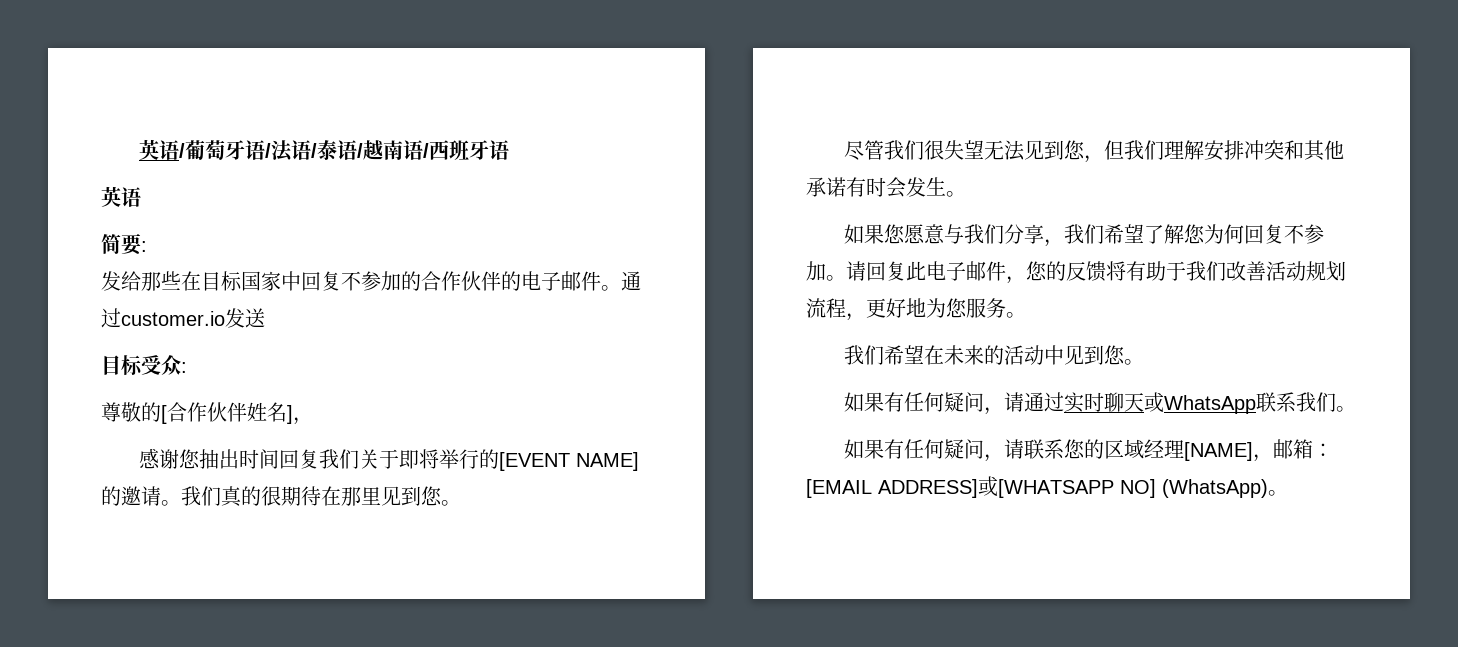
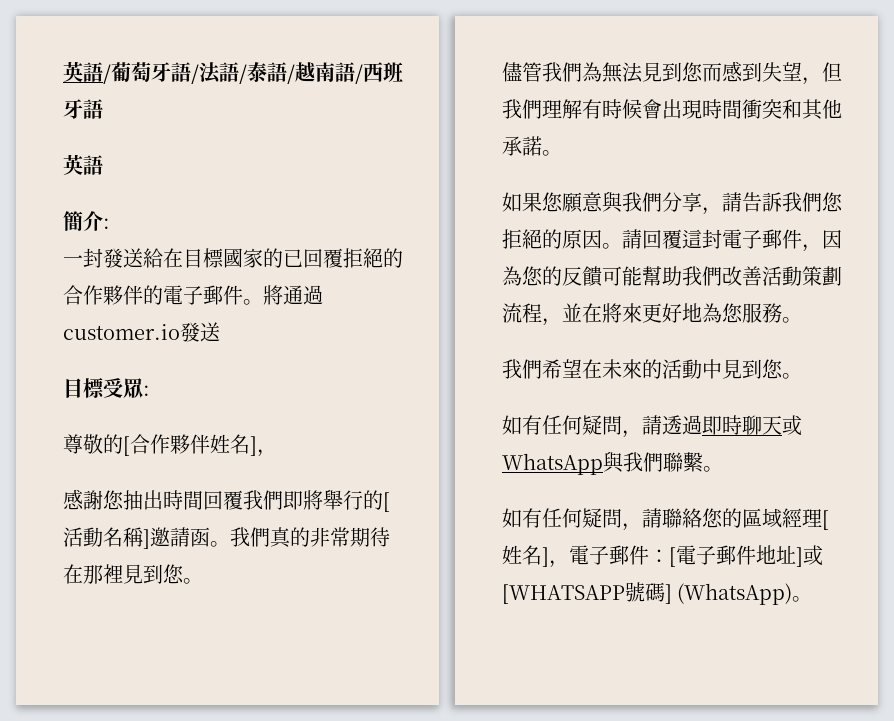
- 英语/葡萄牙语/法语/泰语/越南语/西班牙语
- 英语
- 简要:
- 发给那些在目标国家中回复不参加的合作伙伴的电子邮件。通过customer.io发送
+ 英語/葡萄牙語/法語/泰語/越南語/西班牙語
+ 英語
+ 簡介:
+ 一封發送給在目標國家的已回覆拒絕的合作夥伴的電子郵件。將通過customer.io發送
- 目标受众:
+ 目標受眾:
- 尊敬的[合作伙伴姓名]，
+ 尊敬的[合作夥伴姓名]，
- 感谢您抽出时间回复我们关于即将举行的[EVENT NAME]的邀请。我们真的很期待在那里见到您。
- 尽管我们很失望无法见到您，但我们理解安排冲突和其他承诺有时会发生。
- 如果您愿意与我们分享，我们希望了解您为何回复不参加。请回复此电子邮件，您的反馈将有助于我们改善活动规划流程，更好地为您服务。
+ 感謝您抽出時間回覆我們即將舉行的[活動名稱]邀請函。我們真的非常期待在那裡見到您。
+ 儘管我們為無法見到您而感到失望，但我們理解有時候會出現時間衝突和其他承諾。
+ 如果您願意與我們分享，請告訴我們您拒絕的原因。請回覆這封電子郵件，因為您的反饋可能幫助我們改善活動策劃流程，並在將來更好地為您服務。
- 我们希望在未来的活动中见到您。
+ 我們希望在未來的活動中見到您。
- 如果有任何疑问，请通过实时聊天或WhatsApp联系我们。
- 如果有任何疑问，请联系您的区域经理[NAME]，邮箱：[EMAIL ADDRESS]或[WHATSAPP NO] (WhatsApp)。
+ 如有任何疑問，請透過即時聊天或WhatsApp與我們聯繫。
+ 如有任何疑問，請聯絡您的區域經理[姓名]，電子郵件：[電子郵件地址]或[WHATSAPP號碼] (WhatsApp)。

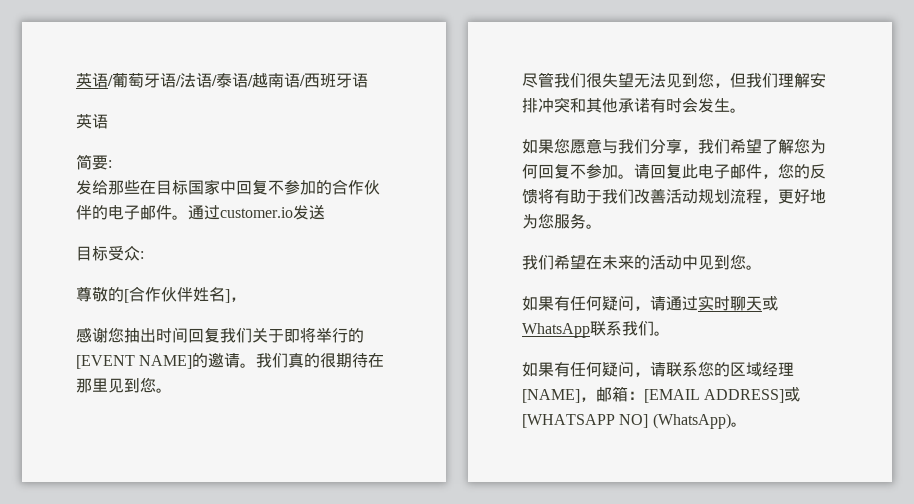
- 英語/葡萄牙語/法語/泰語/越南語/西班牙語
- 英語
- 簡介:
- 一封發送給在目標國家的已回覆拒絕的合作夥伴的電子郵件。將通過customer.io發送
+ 英语/葡萄牙语/法语/泰语/越南语/西班牙语
+ 英语
+ 简要:
+ 发给那些在目标国家中回复不参加的合作伙伴的电子邮件。通过customer.io发送
- 目標受眾:
+ 目标受众:
- 尊敬的[合作夥伴姓名]，
+ 尊敬的[合作伙伴姓名]，
- 感謝您抽出時間回覆我們即將舉行的[活動名稱]邀請函。我們真的非常期待在那裡見到您。
- 儘管我們為無法見到您而感到失望，但我們理解有時候會出現時間衝突和其他承諾。
- 如果您願意與我們分享，請告訴我們您拒絕的原因。請回覆這封電子郵件，因為您的反饋可能幫助我們改善活動策劃流程，並在將來更好地為您服務。
+ 感谢您抽出时间回复我们关于即将举行的[EVENT NAME]的邀请。我们真的很期待在那里见到您。
+ 尽管我们很失望无法见到您，但我们理解安排冲突和其他承诺有时会发生。
+ 如果您愿意与我们分享，我们希望了解您为何回复不参加。请回复此电子邮件，您的反馈将有助于我们改善活动规划流程，更好地为您服务。
- 我們希望在未來的活動中見到您。
+ 我们希望在未来的活动中见到您。
- 如有任何疑問，請透過即時聊天或WhatsApp與我們聯繫。
- 如有任何疑問，請聯絡您的區域經理[姓名]，電子郵件：[電子郵件地址]或[WHATSAPP號碼] (WhatsApp)。
+ 如果有任何疑问，请通过实时聊天或WhatsApp联系我们。
+ 如果有任何疑问，请联系您的区域经理[NAME]，邮箱：[EMAIL ADDRESS]或[WHATSAPP NO] (WhatsApp)。

